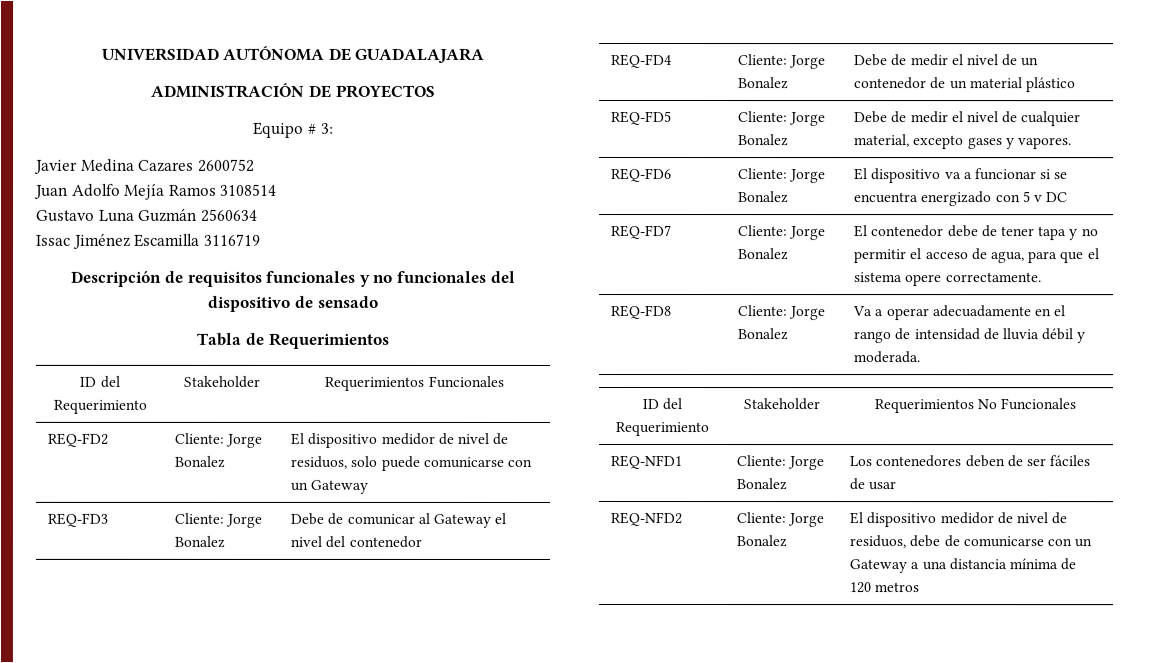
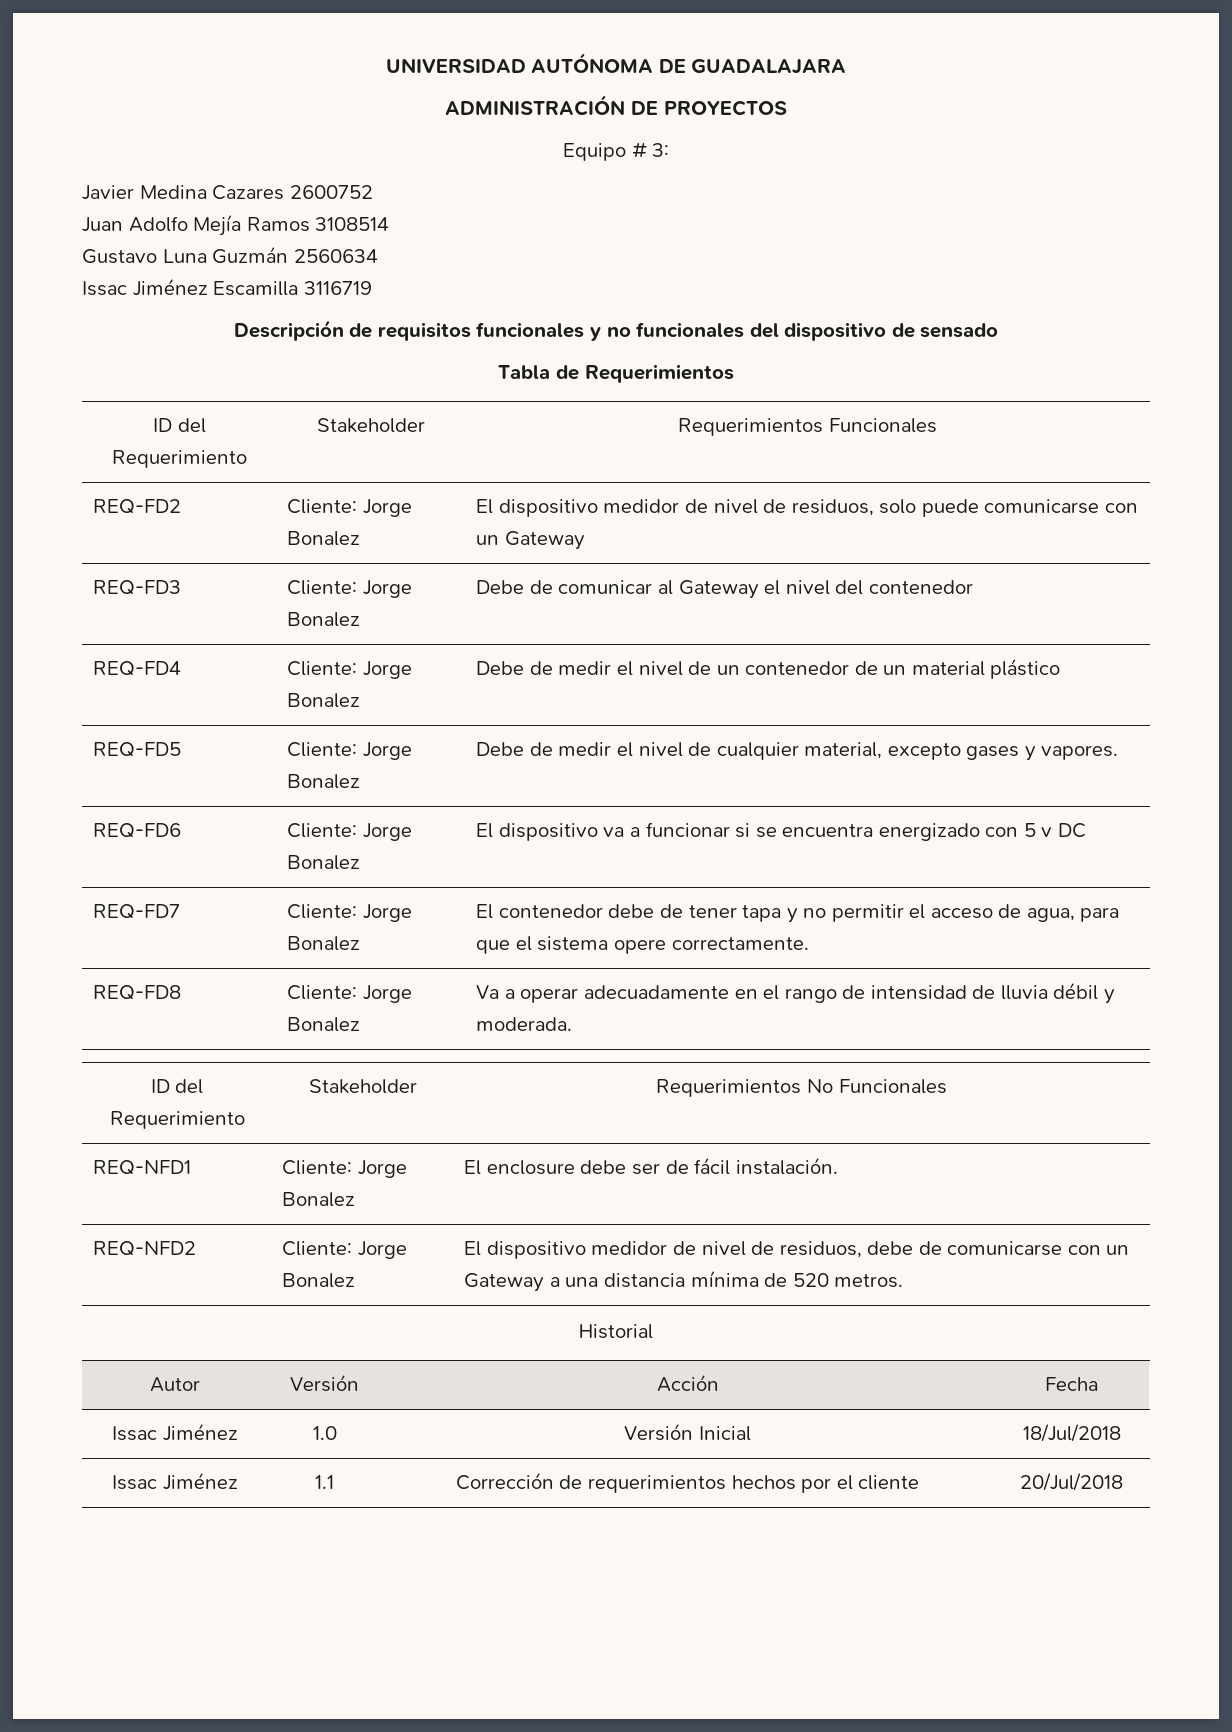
- REQ-NFD1 | Cliente: Jorge Bonalez | Los contenedores deben de ser fáciles de usar
+ REQ-NFD1 | Cliente: Jorge Bonalez | El enclosure debe ser de fácil instalación.
- REQ-NFD2 | Cliente: Jorge Bonalez | El dispositivo medidor de nivel de residuos, debe de comunicarse con un Gateway a una distancia mínima de 120 metros
+ REQ-NFD2 | Cliente: Jorge Bonalez | El dispositivo medidor de nivel de residuos, debe de comunicarse con un Gateway a una distancia mínima de 520 metros.
+ Historial
+ Autor | Versión | Acción | Fecha
+ Issac Jiménez | 1.0 | Versión Inicial | 18/Jul/2018
+ Issac Jiménez | 1.1 | Corrección de requerimientos hechos por el cliente | 20/Jul/2018

